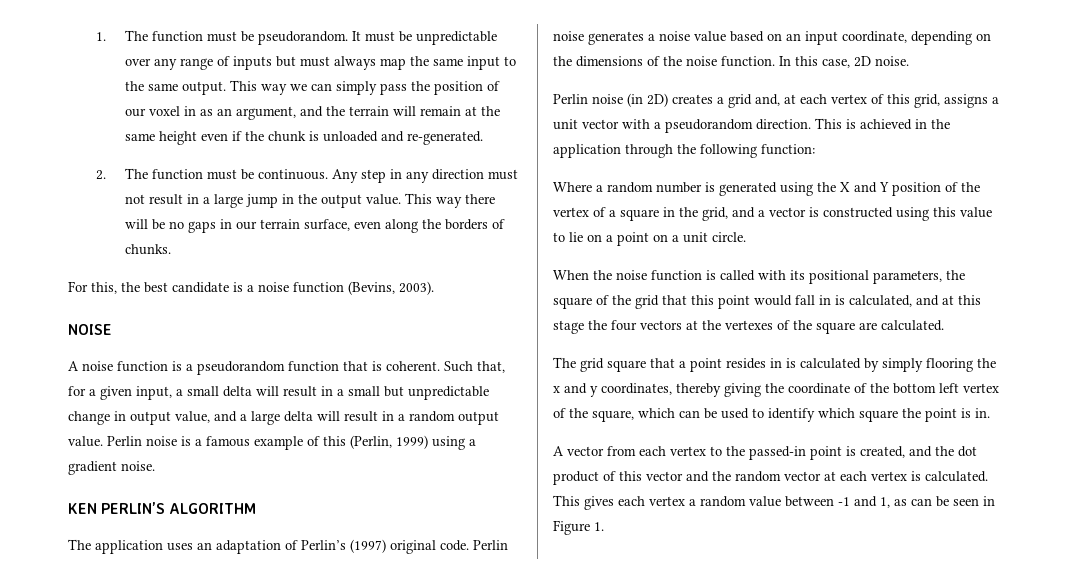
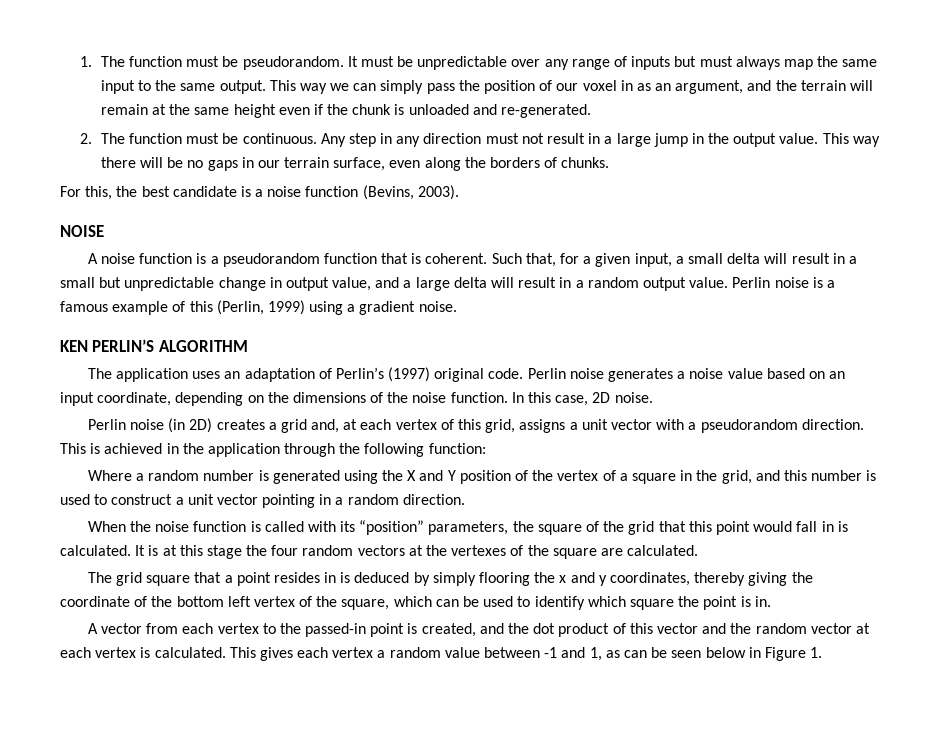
- Where a random number is generated using the X and Y position of the vertex of a square in the grid, and a vector is constructed using this value to lie on a point on a unit circle.
+ Where a random number is generated using the X and Y position of the vertex of a square in the grid, and this number is used to construct a unit vector pointing in a random direction.
- When the noise function is called with its positional parameters, the square of the grid that this point would fall in is calculated, and at this stage the four vectors at the vertexes of the square are calculated.
+ When the noise function is called with its “position” parameters, the square of the grid that this point would fall in is calculated. It is at this stage the four random vectors at the vertexes of the square are calculated.
- The grid square that a point resides in is calculated by simply flooring the x and y coordinates, thereby giving the coordinate of the bottom left vertex of the square, which can be used to identify which square the point is in.
+ The grid square that a point resides in is deduced by simply flooring the x and y coordinates, thereby giving the coordinate of the bottom left vertex of the square, which can be used to identify which square the point is in.
- This gives each vertex a random value between -1 and 1, as can be seen in Figure 1.
+ This gives each vertex a random value between -1 and 1, as can be seen below in Figure 1.

